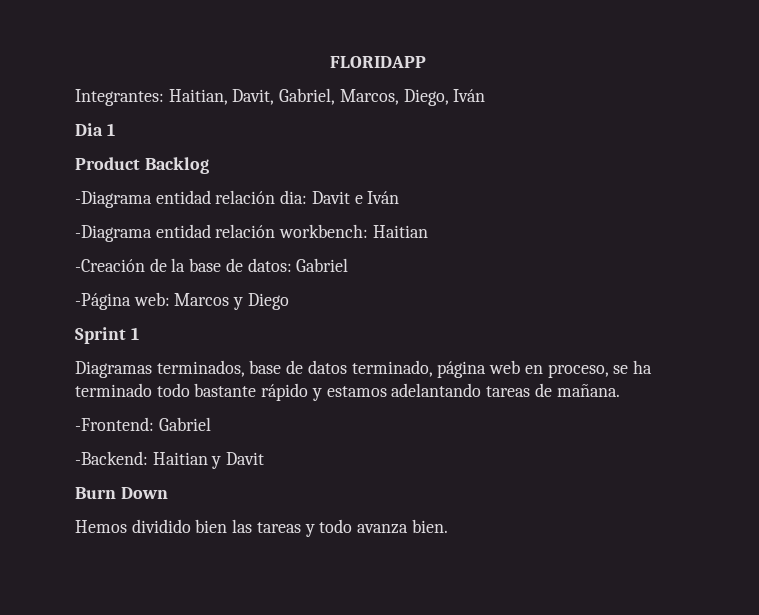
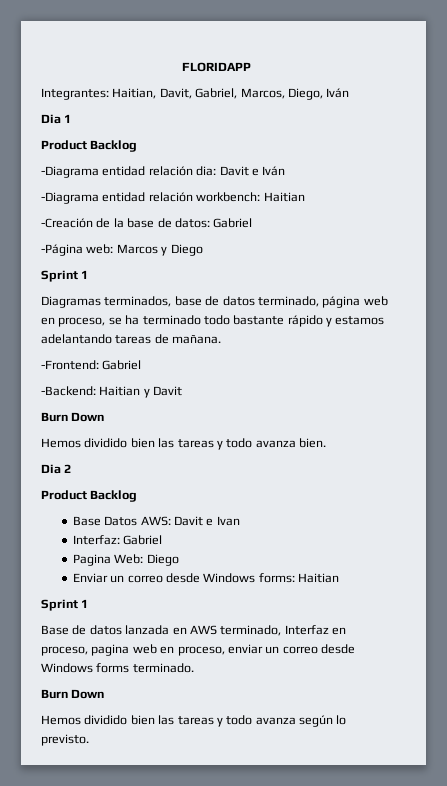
+ Dia 2
+ Product Backlog
+ Base Datos AWS: Davit e Ivan
+ Interfaz: Gabriel
+ Pagina Web: Diego
+ Enviar un correo desde Windows forms: Haitian
+ Sprint 1
+ Base de datos lanzada en AWS terminado, Interfaz en proceso, pagina web en proceso, enviar un correo desde Windows forms terminado.
+ Burn Down
+ Hemos dividido bien las tareas y todo avanza según lo previsto.

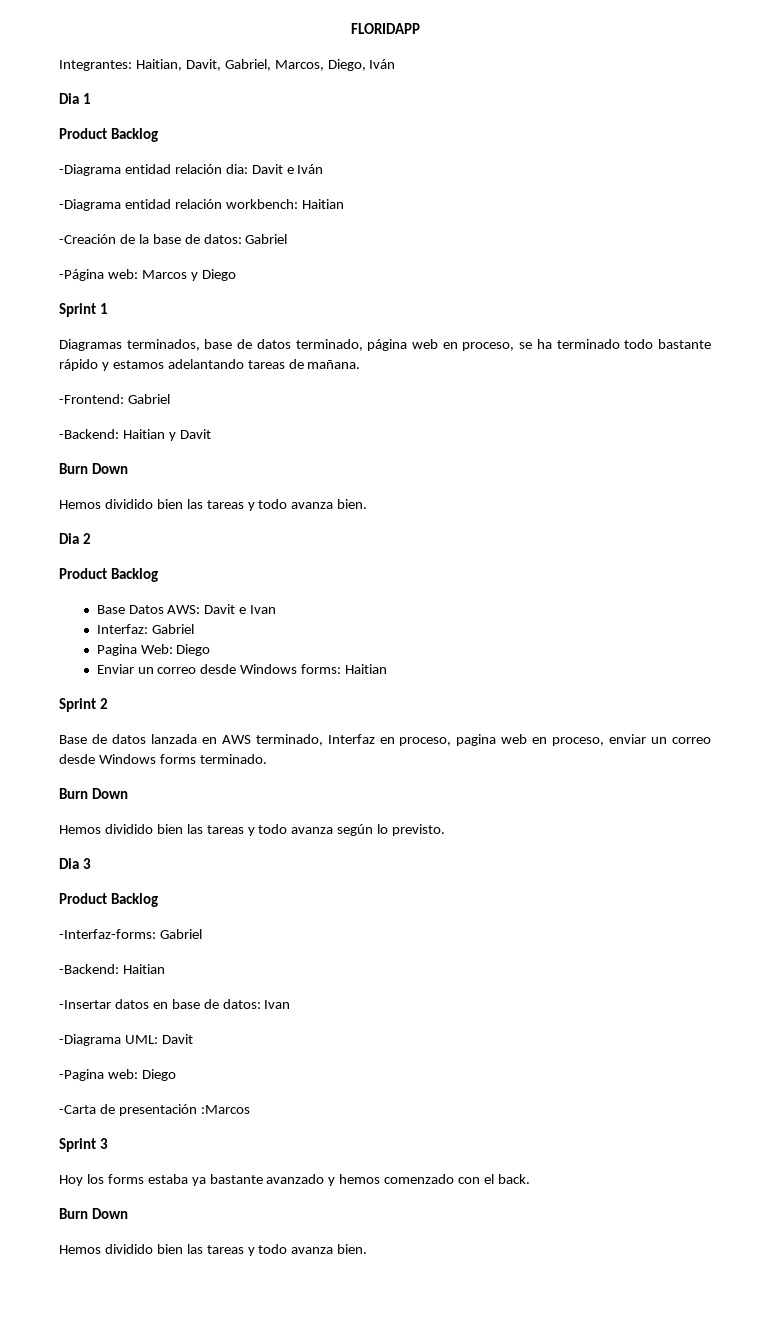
  Enviar un correo desde Windows forms: Haitian
- Sprint 1
+ Sprint 2
+ Dia 3
+ Product Backlog
+ -Interfaz-forms: Gabriel
+ -Backend: Haitian
+ -Insertar datos en base de datos: Ivan
+ -Diagrama UML: Davit
+ -Pagina web: Diego
+ -Carta de presentación :Marcos
+ Sprint 3
+ Hoy los forms estaba ya bastante avanzado y hemos comenzado con el back.
+ Burn Down
+ Hemos dividido bien las tareas y todo avanza bien.

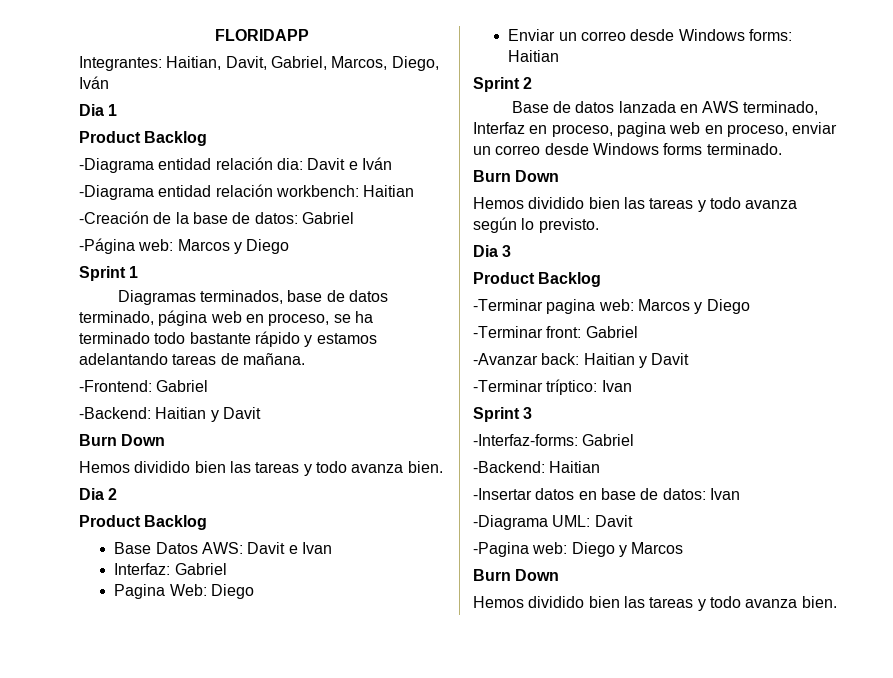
+ -Terminar pagina web: Marcos y Diego
+ -Terminar front: Gabriel
+ -Avanzar back: Haitian y Davit
+ -Terminar tríptico: Ivan
+ Sprint 3
- -Pagina web: Diego
- -Carta de presentación :Marcos
- Sprint 3
- Hoy los forms estaba ya bastante avanzado y hemos comenzado con el back.
+ -Pagina web: Diego y Marcos

